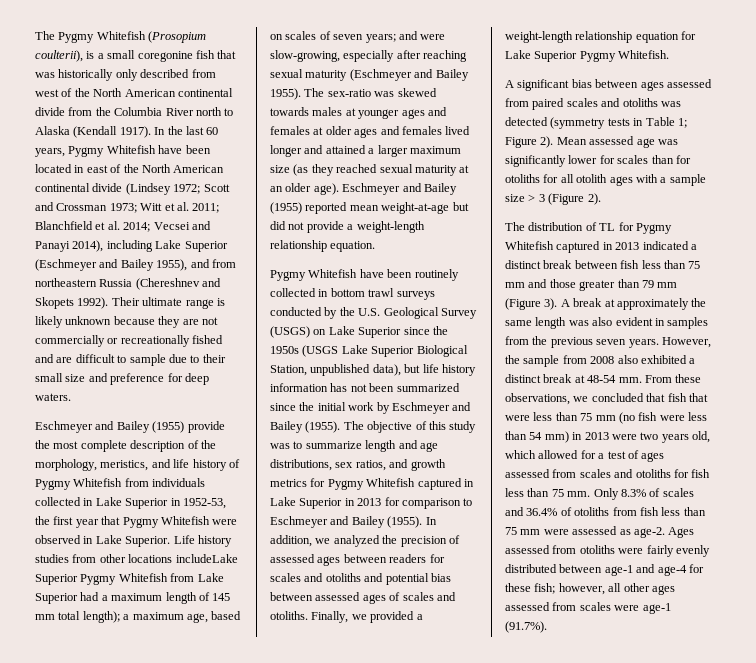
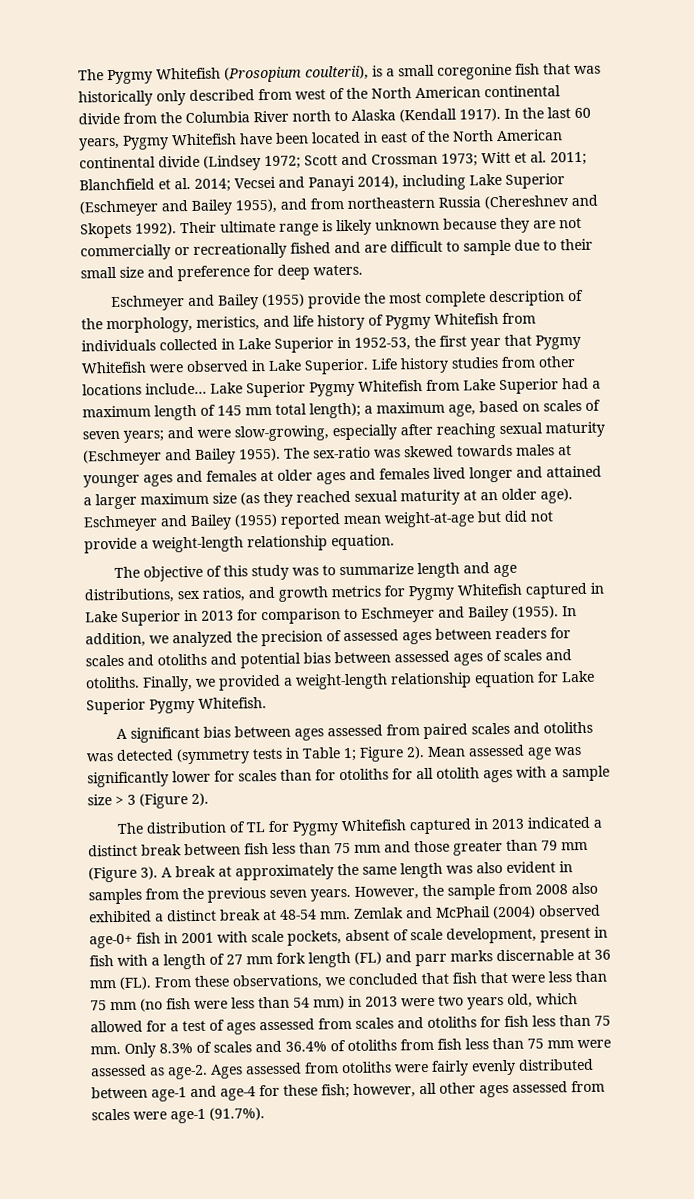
- Life history studies from other locations includeLake Superior Pygmy Whitefish from Lake Superior had a maximum length of 145 mm total length); a maximum age, based on scales of seven years; and were slow-growing, especially after reaching sexual maturity (Eschmeyer and Bailey 1955).
+ Life history studies from other locations include… Lake Superior Pygmy Whitefish from Lake Superior had a maximum length of 145 mm total length); a maximum age, based on scales of seven years; and were slow-growing, especially after reaching sexual maturity (Eschmeyer and Bailey 1955).
- Pygmy Whitefish have been routinely collected in bottom trawl surveys conducted by the U.S. Geological Survey (USGS) on Lake Superior since the 1950s (USGS Lake Superior Biological Station, unpublished data), but life history information has not been summarized since the initial work by Eschmeyer and Bailey (1955).
- From these observations, we concluded that fish that were less than 75 mm (no fish were less than 54 mm) in 2013 were two years old, which allowed for a test of ages assessed from scales and otoliths for fish less than 75 mm.
+ Zemlak and McPhail (2004) observed age-0+ fish in 2001 with scale pockets, absent of scale development, present in fish with a length of 27 mm fork length (FL) and parr marks discernable at 36 mm (FL). From these observations, we concluded that fish that were less than 75 mm (no fish were less than 54 mm) in 2013 were two years old, which allowed for a test of ages assessed from scales and otoliths for fish less than 75 mm.

